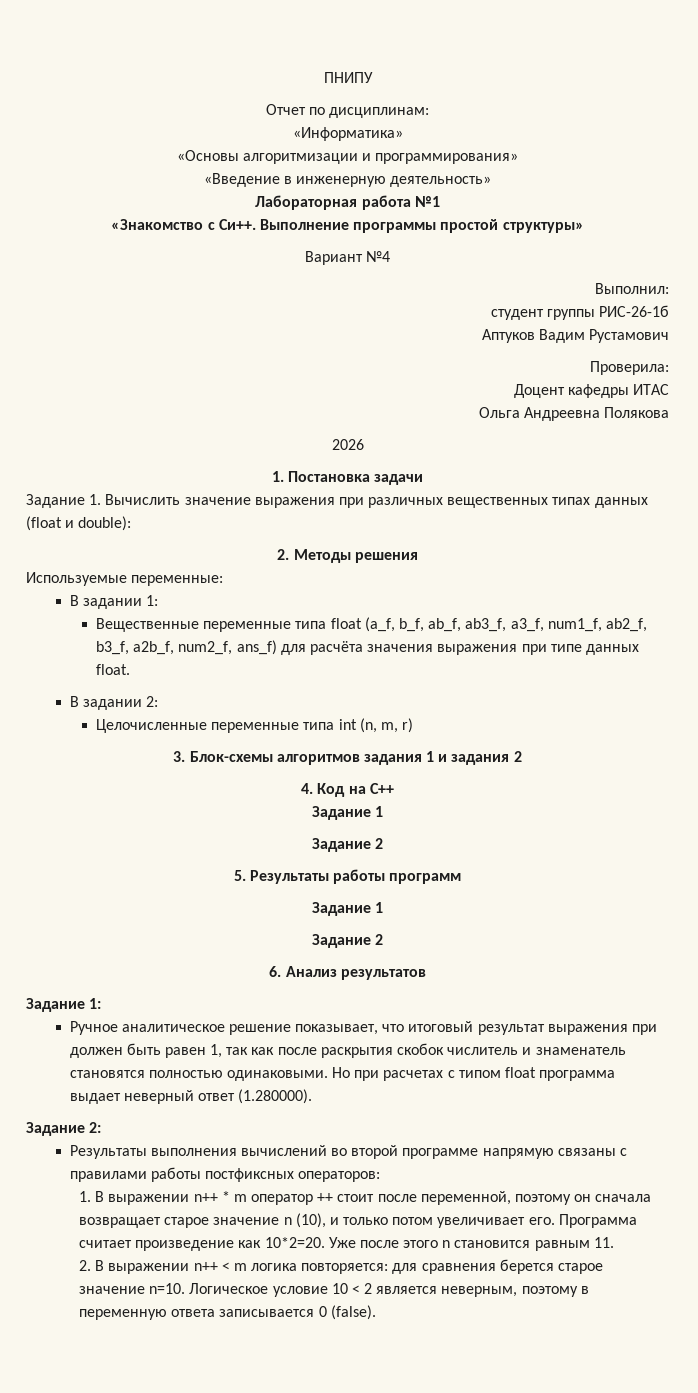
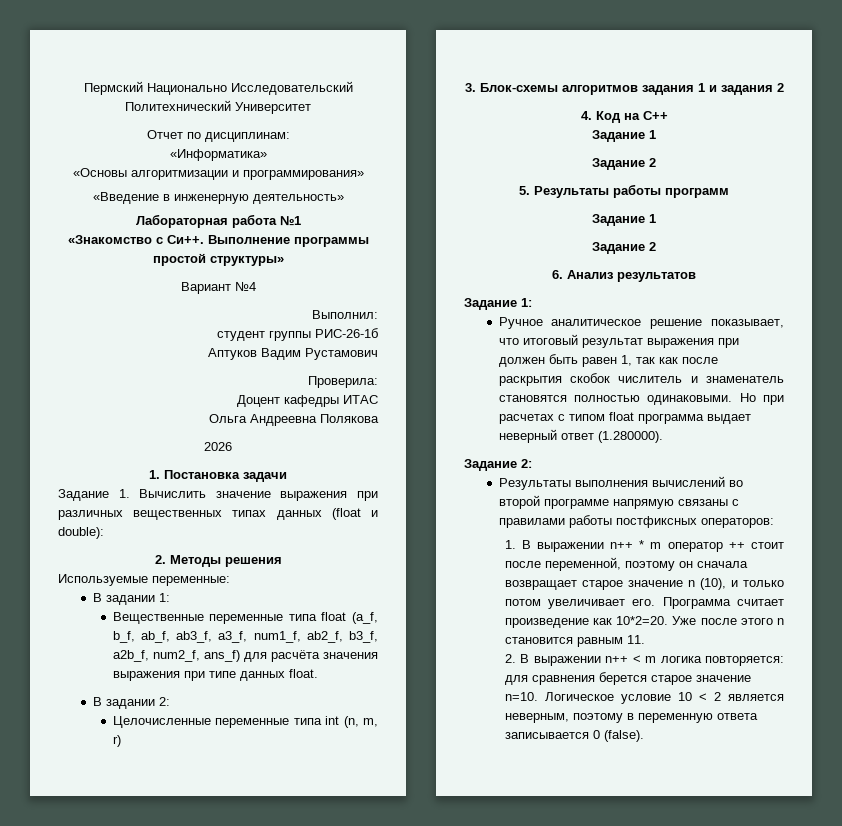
- ПНИПУ
+ Пермский Национально Исследовательский Политехнический Университет

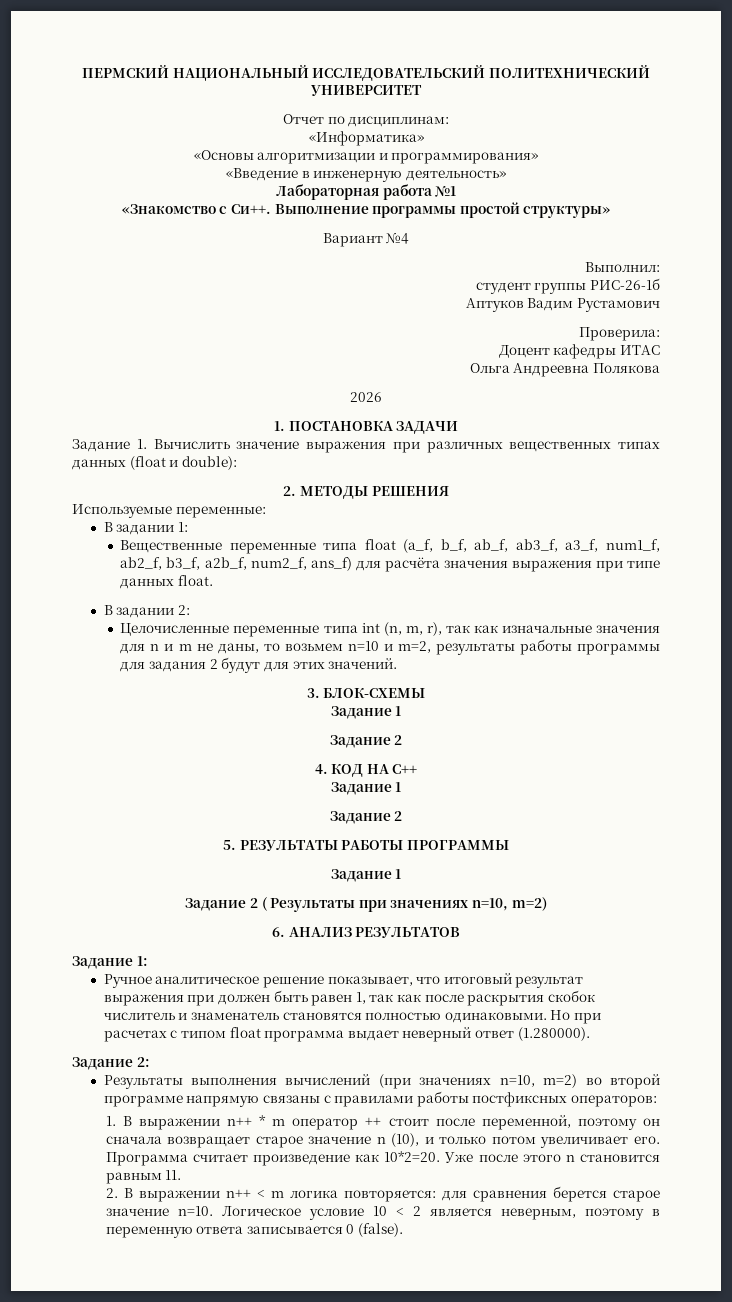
- Пермский Национально Исследовательский Политехнический Университет
+ ПЕРМСКИЙ НАЦИОНАЛЬНЫЙ ИССЛЕДОВАТЕЛЬСКИЙ ПОЛИТЕХНИЧЕСКИЙ УНИВЕРСИТЕТ
- 1. Постановка задачи
+ 1. ПОСТАНОВКА ЗАДАЧИ
- 2. Методы решения
+ 2. МЕТОДЫ РЕШЕНИЯ
- Целочисленные переменные типа int (n, m, r)
- 3. Блок-схемы алгоритмов задания 1 и задания 2
+ Целочисленные переменные типа int (n, m, r), так как изначальные значения для n и m не даны, то возьмем n=10 и m=2, результаты работы программы для задания 2 будут для этих значений.
+ 3. БЛОК-СХЕМЫ
+ Задание 1
+ Задание 2
- 4. Код на C++
+ 4. КОД НА C++
- 5. Результаты работы программ
+ 5. РЕЗУЛЬТАТЫ РАБОТЫ ПРОГРАММЫ
  Задание 1
- Задание 2
+ Задание 2 ( Результаты при значениях n=10, m=2)
- 6. Анализ результатов
+ 6. АНАЛИЗ РЕЗУЛЬТАТОВ
- Результаты выполнения вычислений во второй программе напрямую связаны с правилами работы постфиксных операторов:
+ Результаты выполнения вычислений (при значениях n=10, m=2) во второй программе напрямую связаны с правилами работы постфиксных операторов:

